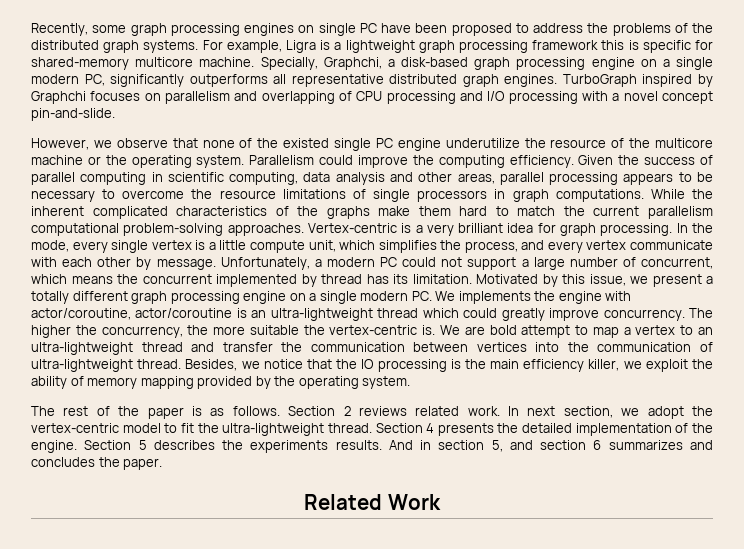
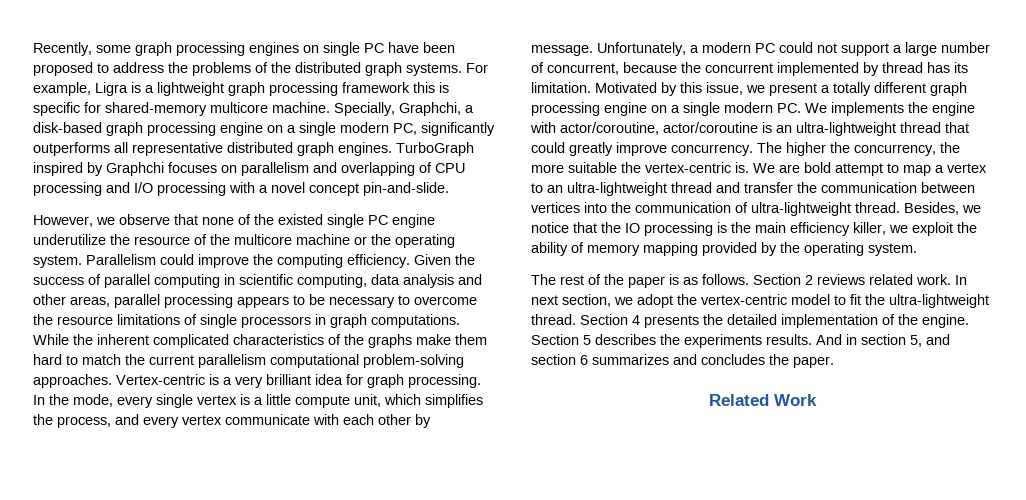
- Unfortunately, a modern PC could not support a large number of concurrent, which means the concurrent implemented by thread has its limitation.
+ Unfortunately, a modern PC could not support a large number of concurrent, because the concurrent implemented by thread has its limitation.
- Motivated by this issue, we present a totally different graph processing engine on a single modern PC. We implements the engine with actor/coroutine, actor/coroutine is an ultra-lightweight thread which could greatly improve concurrency.
+ Motivated by this issue, we present a totally different graph processing engine on a single modern PC. We implements the engine with actor/coroutine, actor/coroutine is an ultra-lightweight thread that could greatly improve concurrency.

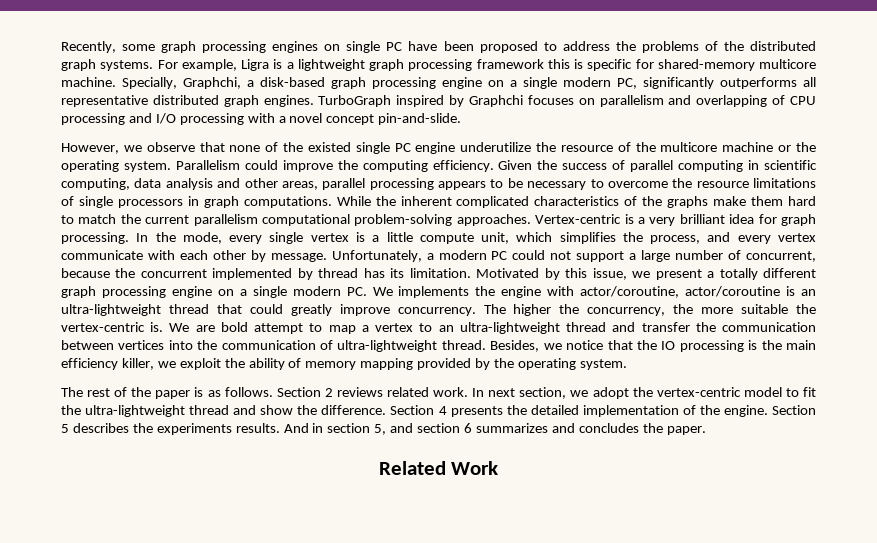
- In next section, we adopt the vertex-centric model to fit the ultra-lightweight thread.
+ In next section, we adopt the vertex-centric model to fit the ultra-lightweight thread and show the difference.

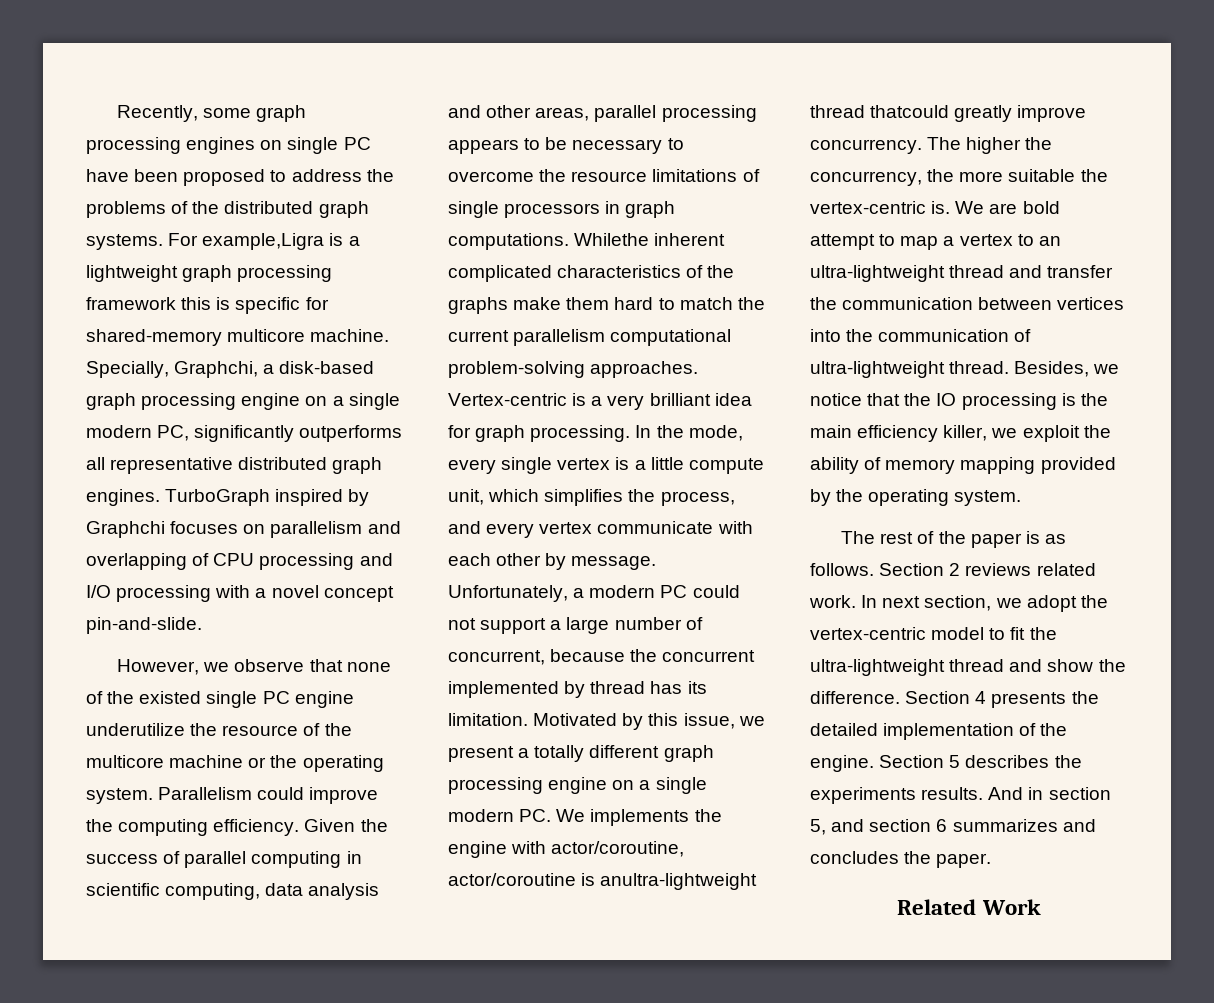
- For example, Ligra is a lightweight graph processing framework this is specific for shared-memory multicore machine.
+ For example,Ligra is a lightweight graph processing framework this is specific for shared-memory multicore machine.
- While the inherent complicated characteristics of the graphs make them hard to match the current parallelism computational problem-solving approaches.
+ Whilethe inherent complicated characteristics of the graphs make them hard to match the current parallelism computational problem-solving approaches.
- Motivated by this issue, we present a totally different graph processing engine on a single modern PC. We implements the engine with actor/coroutine, actor/coroutine is an ultra-lightweight thread that could greatly improve concurrency.
+ Motivated by this issue, we present a totally different graph processing engine on a single modern PC. We implements the engine with actor/coroutine, actor/coroutine is anultra-lightweight thread thatcould greatly improve concurrency.

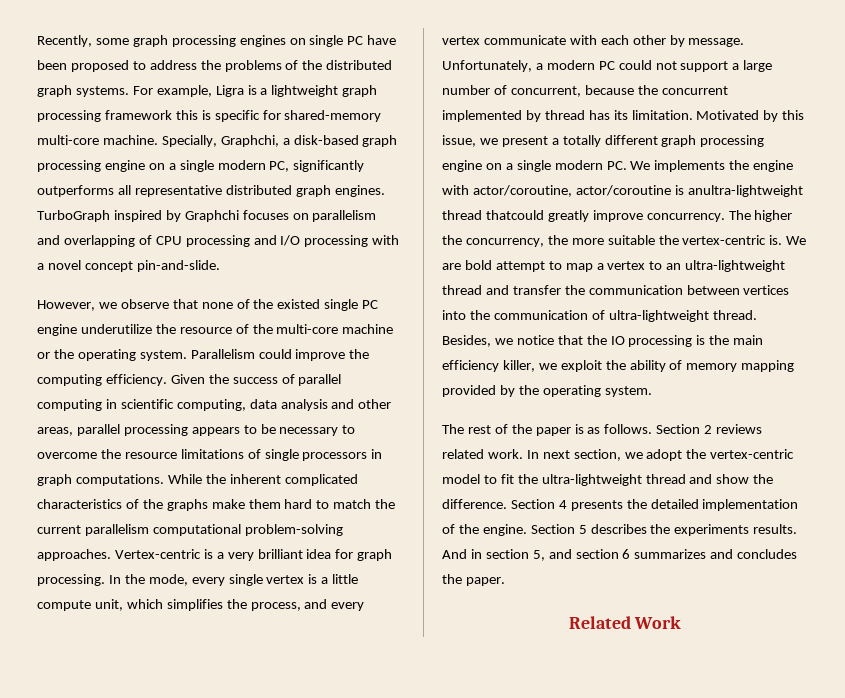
- For example,Ligra is a lightweight graph processing framework this is specific for shared-memory multicore machine.
+ For example, Ligra is a lightweight graph processing framework this is specific for shared-memory multi-core machine.
- However, we observe that none of the existed single PC engine underutilize the resource of the multicore machine or the operating system.
+ However, we observe that none of the existed single PC engine underutilize the resource of the multi-core machine or the operating system.
- Whilethe inherent complicated characteristics of the graphs make them hard to match the current parallelism computational problem-solving approaches.
+ While the inherent complicated characteristics of the graphs make them hard to match the current parallelism computational problem-solving approaches.

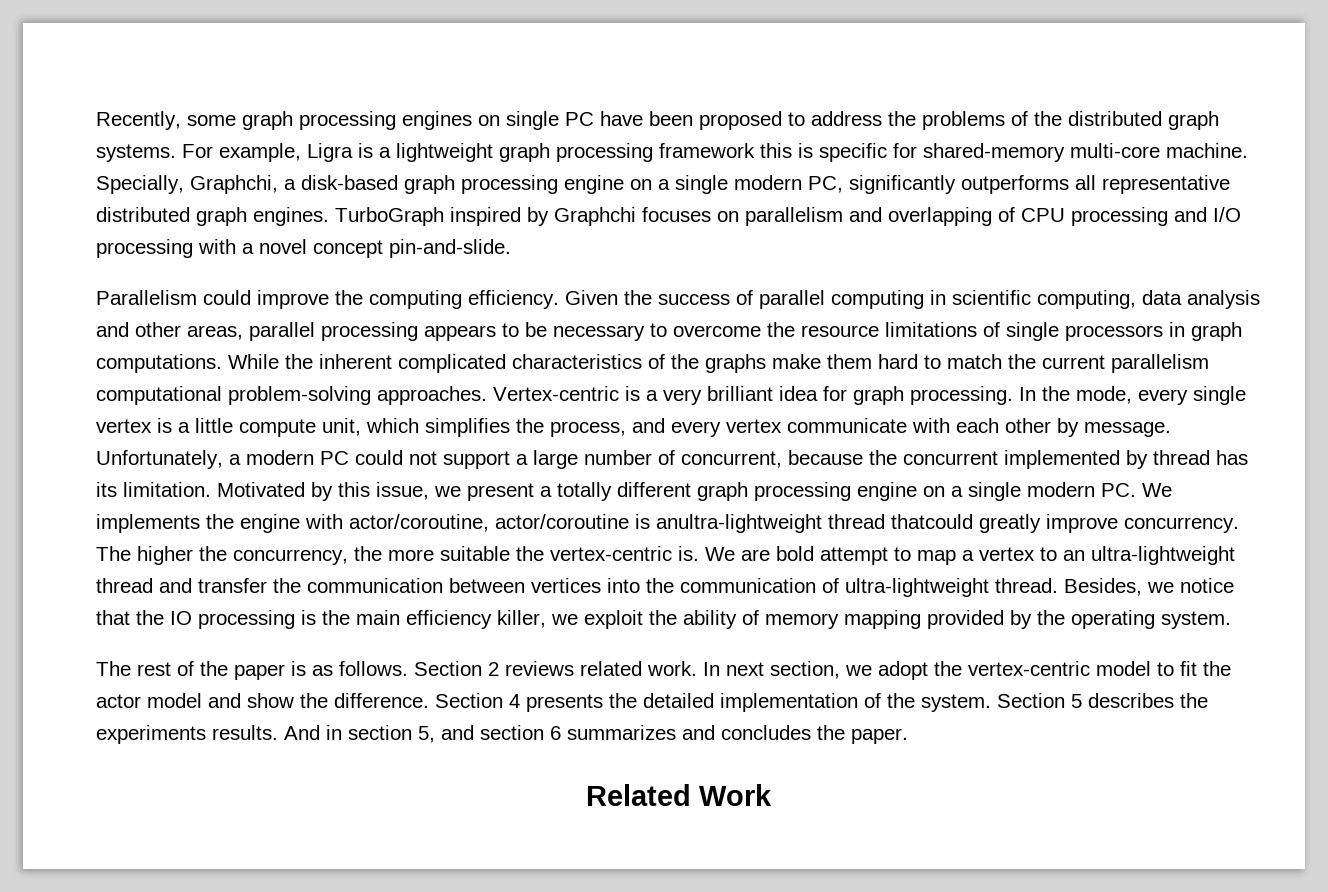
- However, we observe that none of the existed single PC engine underutilize the resource of the multi-core machine or the operating system.
- In next section, we adopt the vertex-centric model to fit the ultra-lightweight thread and show the difference.
+ In next section, we adopt the vertex-centric model to fit the actor model and show the difference.
- Section 4 presents the detailed implementation of the engine.
+ Section 4 presents the detailed implementation of the system.

